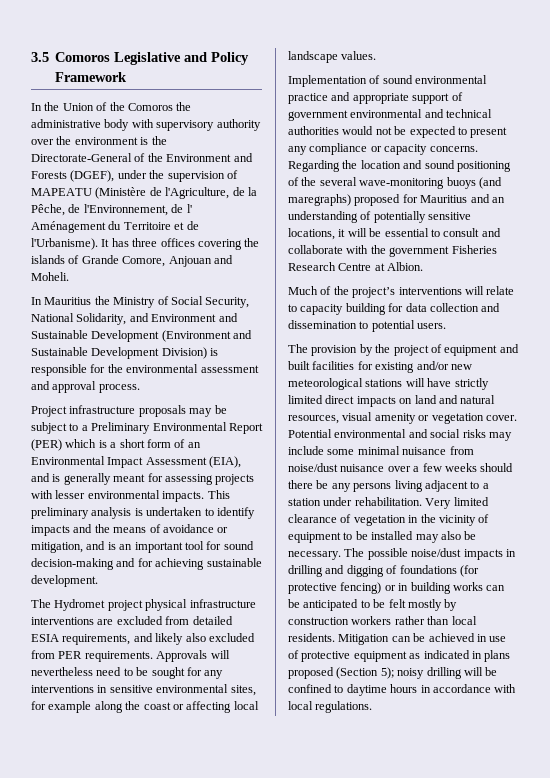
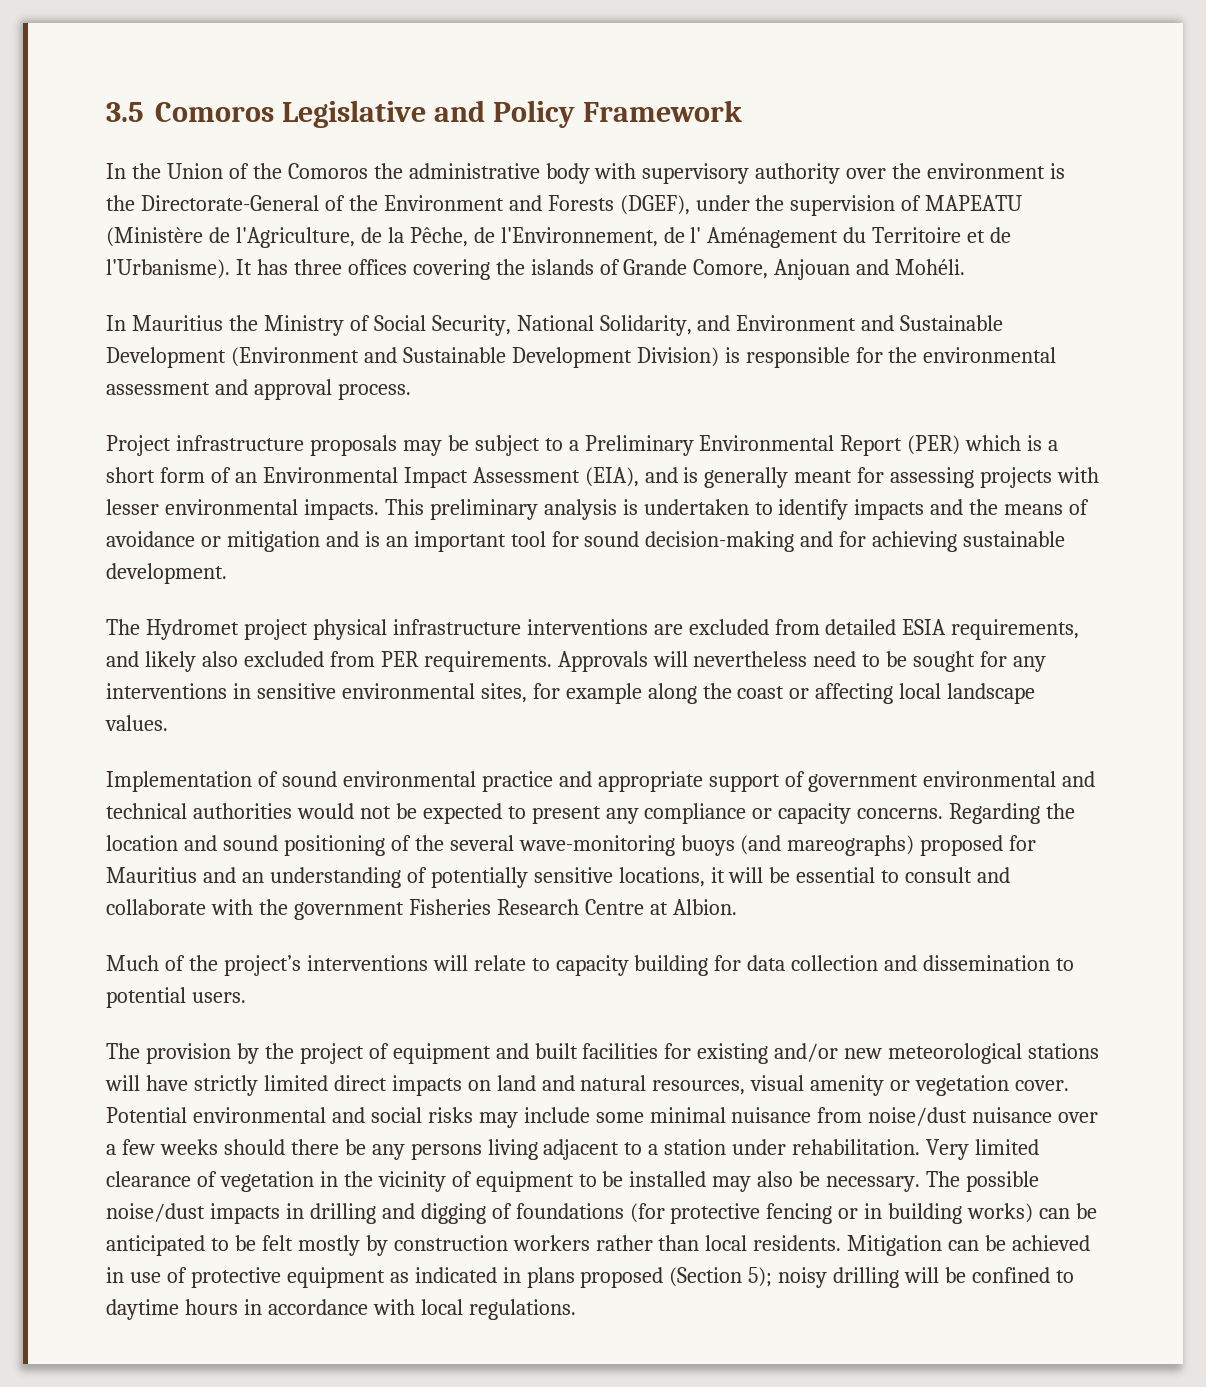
- It has three offices covering the islands of Grande Comore, Anjouan and Moheli.
+ It has three offices covering the islands of Grande Comore, Anjouan and Mohéli.
- This preliminary analysis is undertaken to identify impacts and the means of avoidance or mitigation, and is an important tool for sound decision-making and for achieving sustainable development.
+ This preliminary analysis is undertaken to identify impacts and the means of avoidance or mitigation and is an important tool for sound decision-making and for achieving sustainable development.
- Regarding the location and sound positioning of the several wave-monitoring buoys (and maregraphs) proposed for Mauritius and an understanding of potentially sensitive locations, it will be essential to consult and collaborate with the government Fisheries Research Centre at Albion.
+ Regarding the location and sound positioning of the several wave-monitoring buoys (and mareographs) proposed for Mauritius and an understanding of potentially sensitive locations, it will be essential to consult and collaborate with the government Fisheries Research Centre at Albion.
- The possible noise/dust impacts in drilling and digging of foundations (for protective fencing) or in building works can be anticipated to be felt mostly by construction workers rather than local residents.
+ The possible noise/dust impacts in drilling and digging of foundations (for protective fencing or in building works) can be anticipated to be felt mostly by construction workers rather than local residents.

